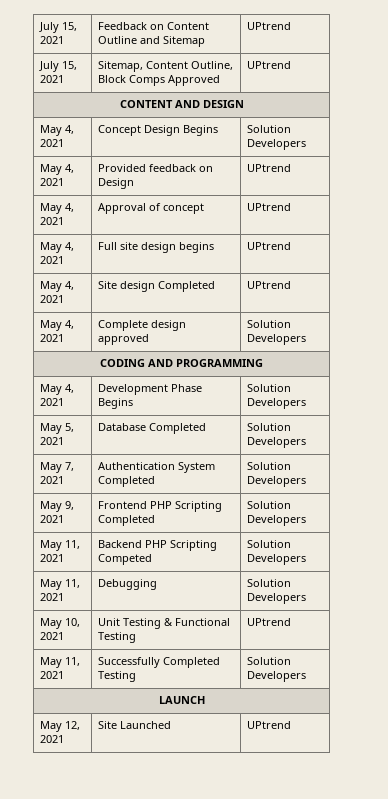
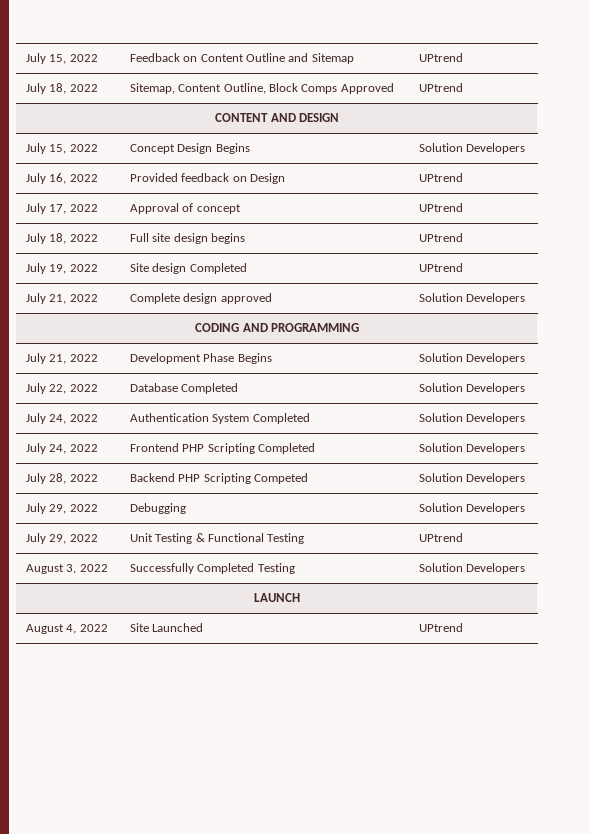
- July 15, 2021 | Feedback on Content Outline and Sitemap | UPtrend
+ July 15, 2022 | Feedback on Content Outline and Sitemap | UPtrend
- July 15, 2021 | Sitemap, Content Outline, Block Comps Approved | UPtrend
+ July 18, 2022 | Sitemap, Content Outline, Block Comps Approved | UPtrend
- May 4, 2021 | Concept Design Begins | Solution Developers
+ July 15, 2022 | Concept Design Begins | Solution Developers
- May 4, 2021 | Provided feedback on Design | UPtrend
+ July 16, 2022 | Provided feedback on Design | UPtrend
- May 4, 2021 | Approval of concept | UPtrend
+ July 17, 2022 | Approval of concept | UPtrend
- May 4, 2021 | Full site design begins | UPtrend
+ July 18, 2022 | Full site design begins | UPtrend
- May 4, 2021 | Site design Completed | UPtrend
+ July 19, 2022 | Site design Completed | UPtrend
- May 4, 2021 | Complete design approved | Solution Developers
+ July 21, 2022 | Complete design approved | Solution Developers
- May 4, 2021 | Development Phase Begins | Solution Developers
+ July 21, 2022 | Development Phase Begins | Solution Developers
- May 5, 2021 | Database Completed | Solution Developers
+ July 22, 2022 | Database Completed | Solution Developers
- May 7, 2021 | Authentication System Completed | Solution Developers
+ July 24, 2022 | Authentication System Completed | Solution Developers
- May 9, 2021 | Frontend PHP Scripting Completed | Solution Developers
+ July 24, 2022 | Frontend PHP Scripting Completed | Solution Developers
- May 11, 2021 | Backend PHP Scripting Competed | Solution Developers
+ July 28, 2022 | Backend PHP Scripting Competed | Solution Developers
- May 11, 2021 | Debugging | Solution Developers
+ July 29, 2022 | Debugging | Solution Developers
- May 10, 2021 | Unit Testing & Functional Testing | UPtrend
+ July 29, 2022 | Unit Testing & Functional Testing | UPtrend
- May 11, 2021 | Successfully Completed Testing | Solution Developers
+ August 3, 2022 | Successfully Completed Testing | Solution Developers
- May 12, 2021 | Site Launched | UPtrend
+ August 4, 2022 | Site Launched | UPtrend

